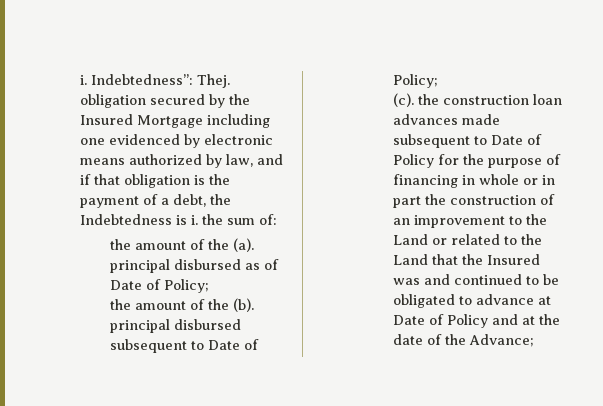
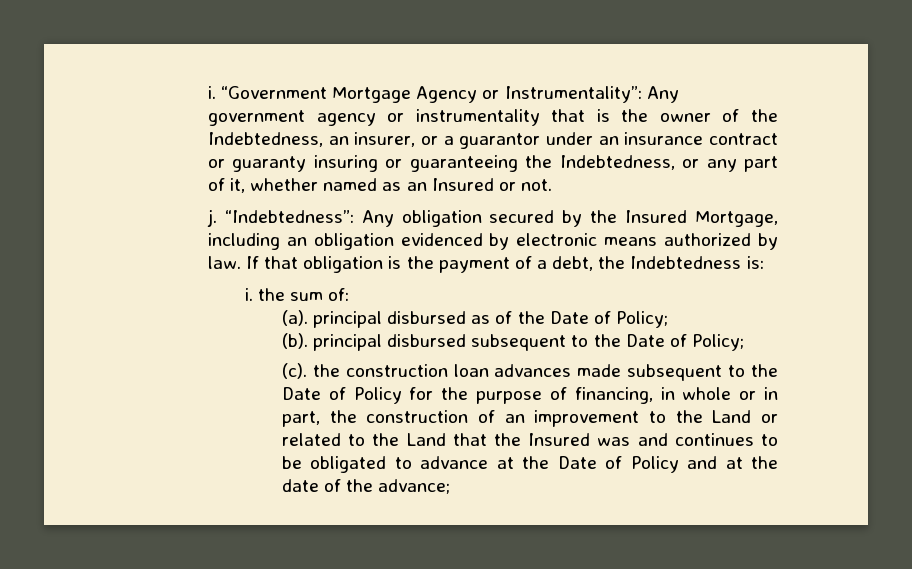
- i. Indebtedness”: Thej. obligation secured by the Insured Mortgage including one evidenced by electronic means authorized by law, and if that obligation is the payment of a debt, the Indebtedness is i. the sum of:
+ i. “Government Mortgage Agency or Instrumentality”: Any government agency or instrumentality that is the owner of the Indebtedness, an insurer, or a guarantor under an insurance contract or guaranty insuring or guaranteeing the Indebtedness, or any part of it, whether named as an Insured or not.
+ j. “Indebtedness”: Any obligation secured by the Insured Mortgage, including an obligation evidenced by electronic means authorized by law. If that obligation is the payment of a debt, the Indebtedness is:
+ i. the sum of:
- the amount of the (a). principal disbursed as of Date of Policy;
- the amount of the (b). principal disbursed subsequent to Date of Policy;
+ (a). principal disbursed as of the Date of Policy;
+ (b). principal disbursed subsequent to the Date of Policy;
- (c). the construction loan advances made subsequent to Date of Policy for the purpose of financing in whole or in part the construction of an improvement to the Land or related to the Land that the Insured was and continued to be obligated to advance at Date of Policy and at the date of the Advance;
+ (c). the construction loan advances made subsequent to the Date of Policy for the purpose of financing, in whole or in part, the construction of an improvement to the Land or related to the Land that the Insured was and continues to be obligated to advance at the Date of Policy and at the date of the advance;

